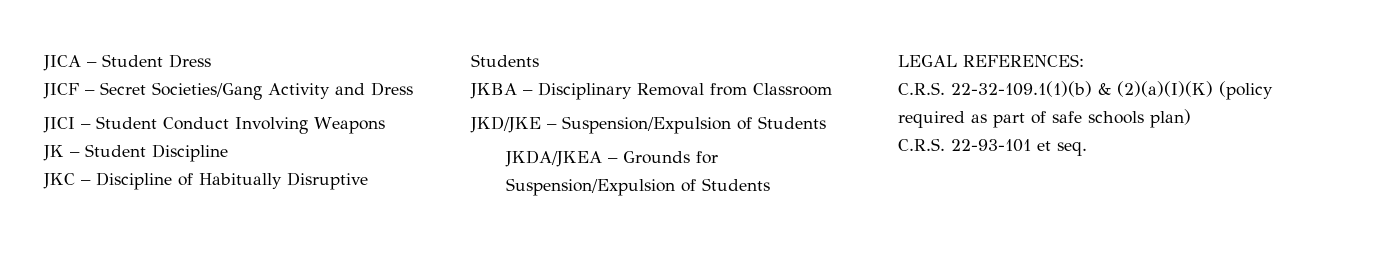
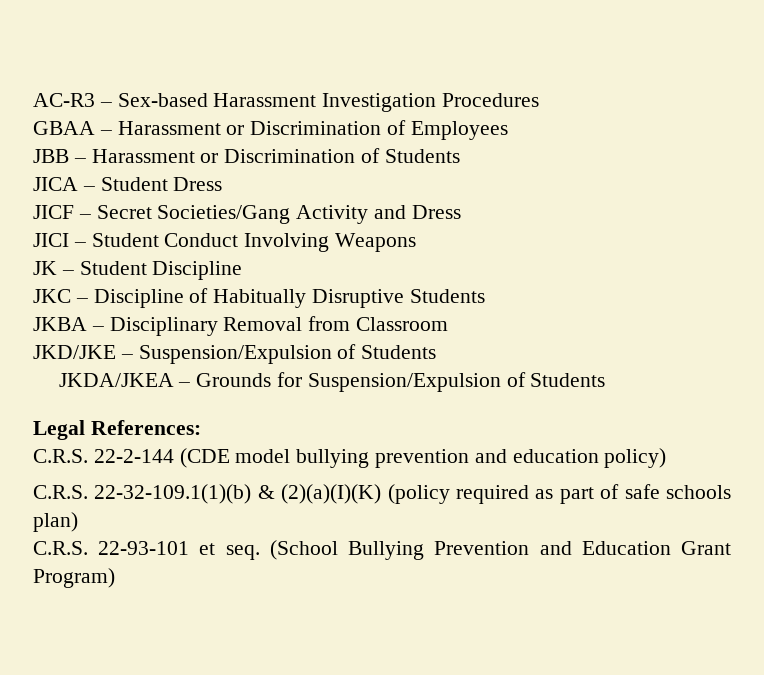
+ AC-R3 – Sex-based Harassment Investigation Procedures
+ GBAA – Harassment or Discrimination of Employees
+ JBB – Harassment or Discrimination of Students
- LEGAL REFERENCES:
+ Legal References:
+ C.R.S. 22-2-144 (CDE model bullying prevention and education policy)
+ (School Bullying Prevention and Education Grant Program)

